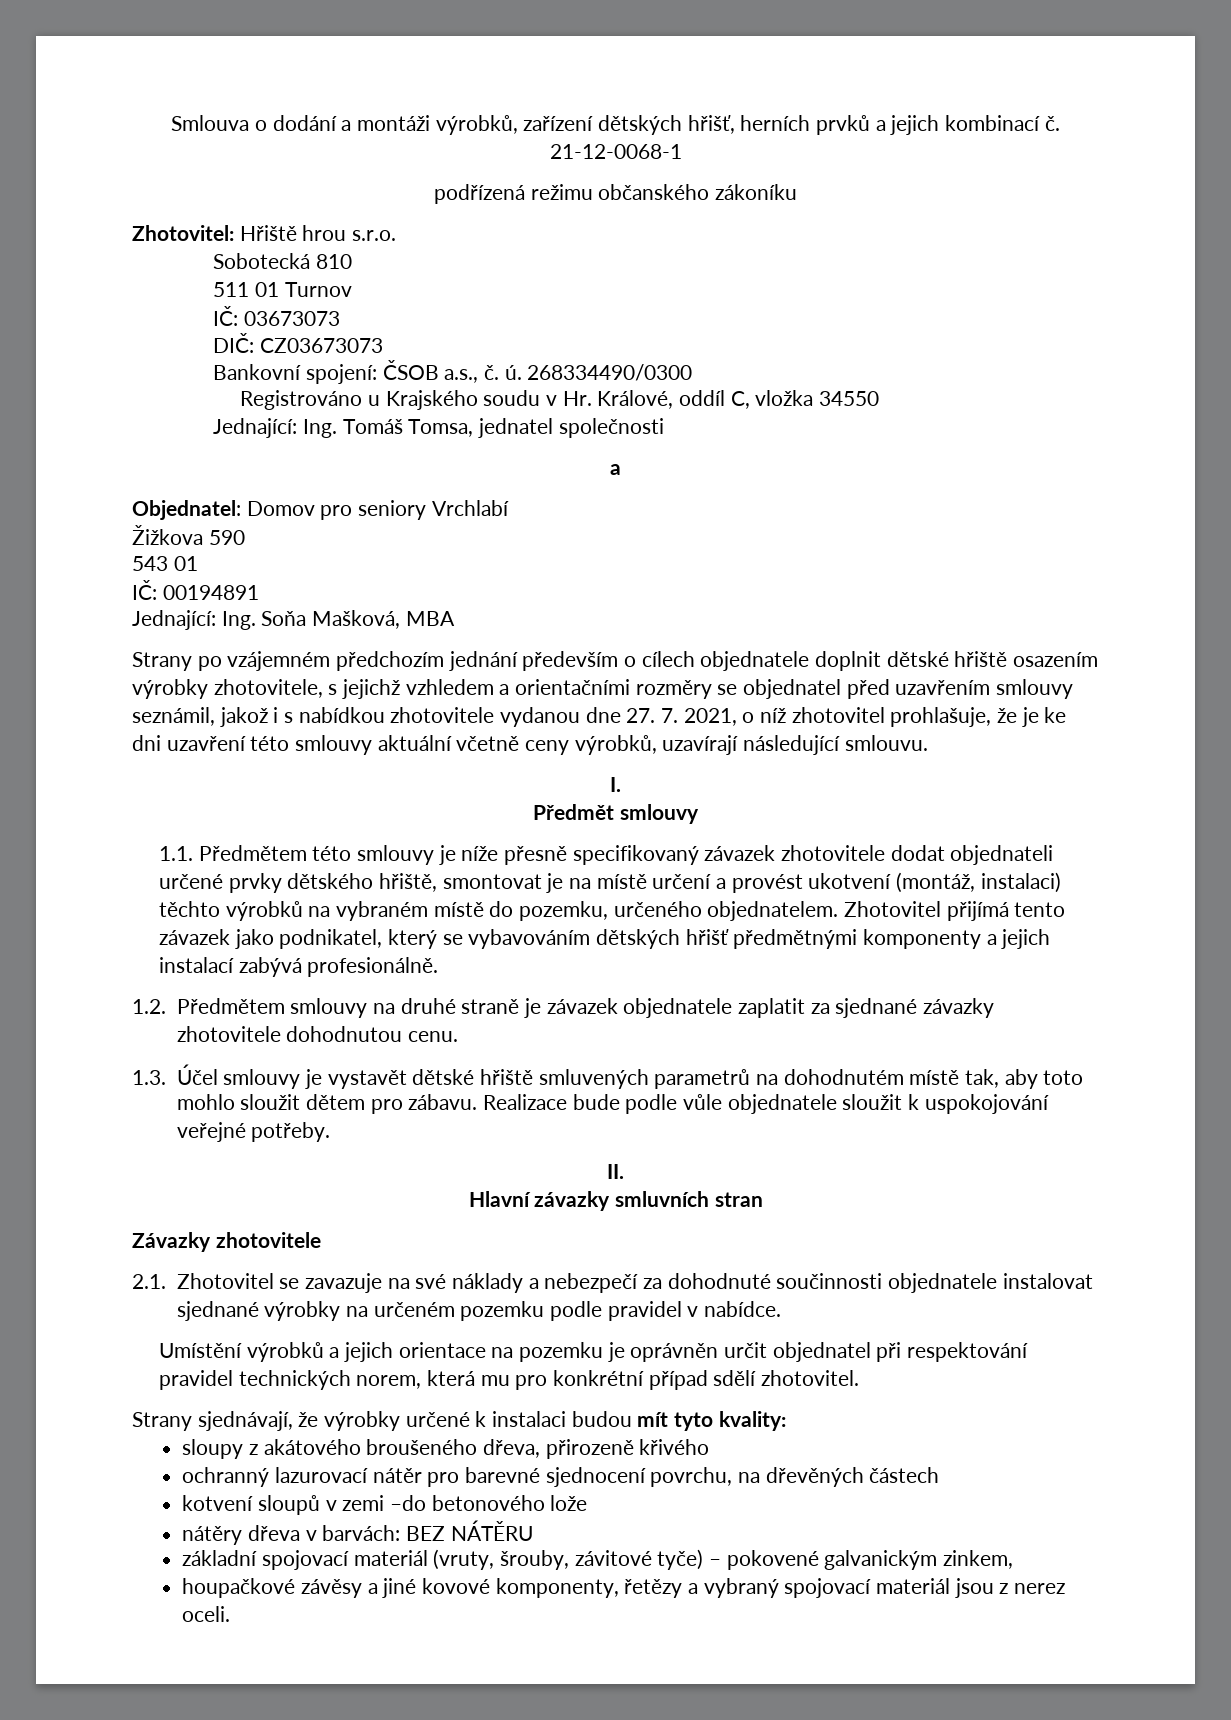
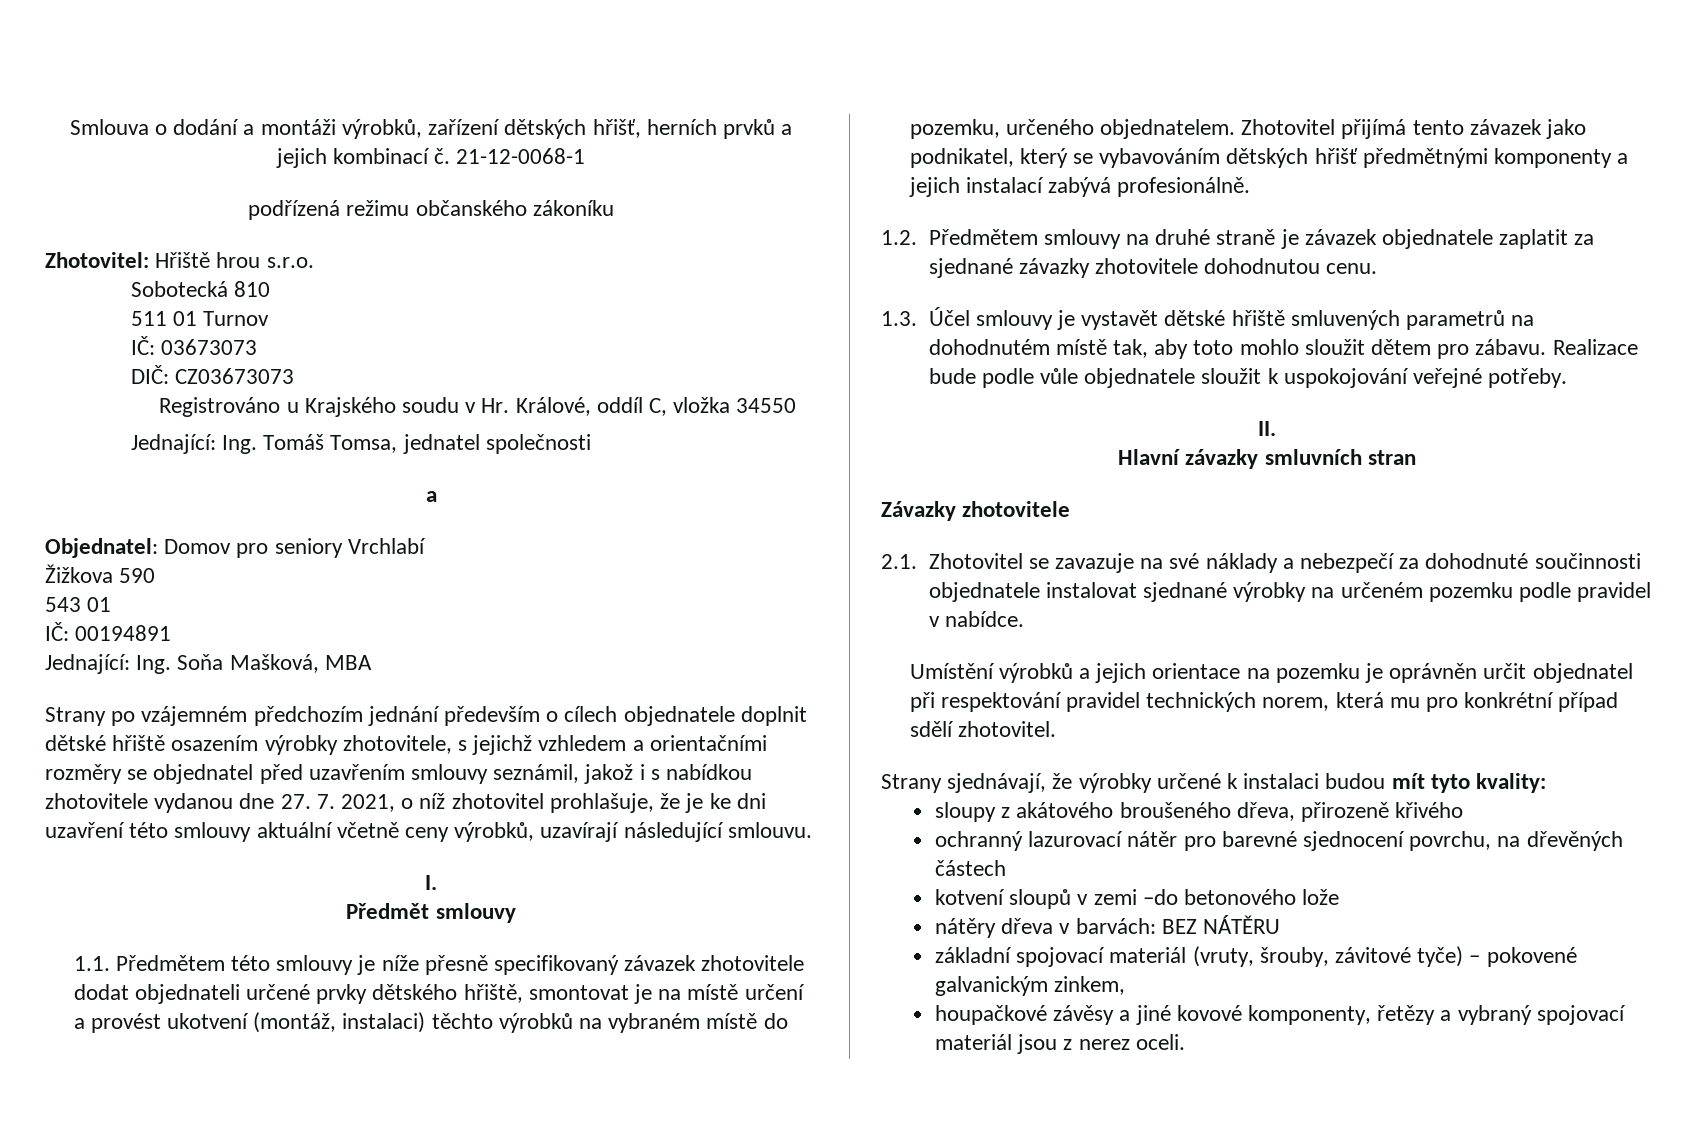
- Bankovní spojení: ČSOB a.s., č. ú. 268334490/0300

